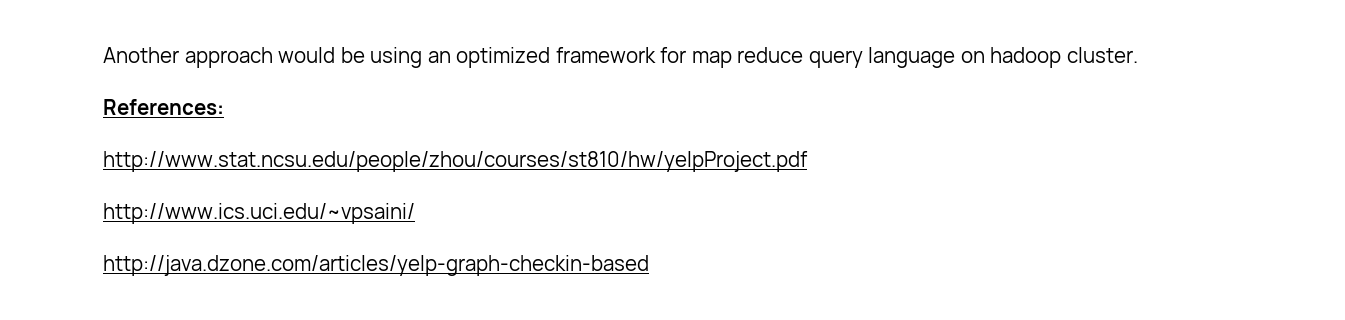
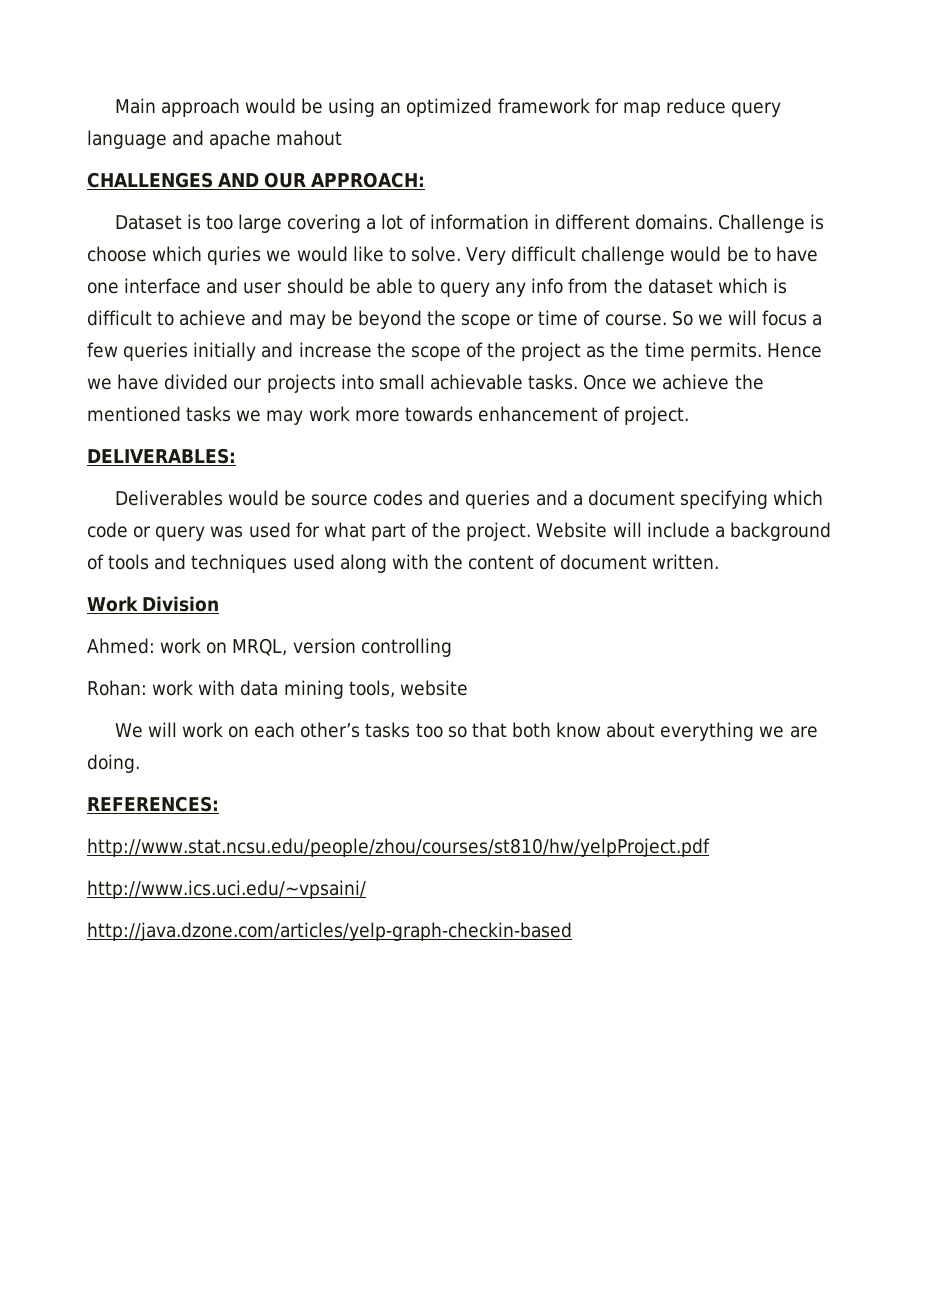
- Another approach would be using an optimized framework for map reduce query language on hadoop cluster.
- References:
+ Main approach would be using an optimized framework for map reduce query language and apache mahout
+ CHALLENGES AND OUR APPROACH:
+ Dataset is too large covering a lot of information in different domains. Challenge is choose which quries we would like to solve. Very difficult challenge would be to have one interface and user should be able to query any info from the dataset which is difficult to achieve and may be beyond the scope or time of course. So we will focus a few queries initially and increase the scope of the project as the time permits. Hence we have divided our projects into small achievable tasks. Once we achieve the mentioned tasks we may work more towards enhancement of project.
+ DELIVERABLES:
+ Deliverables would be source codes and queries and a document specifying which code or query was used for what part of the project. Website will include a background of tools and techniques used along with the content of document written.
+ Work Division
+ Ahmed: work on MRQL, version controlling
+ Rohan: work with data mining tools, website
+ We will work on each other’s tasks too so that both know about everything we are doing.
+ REFERENCES:

